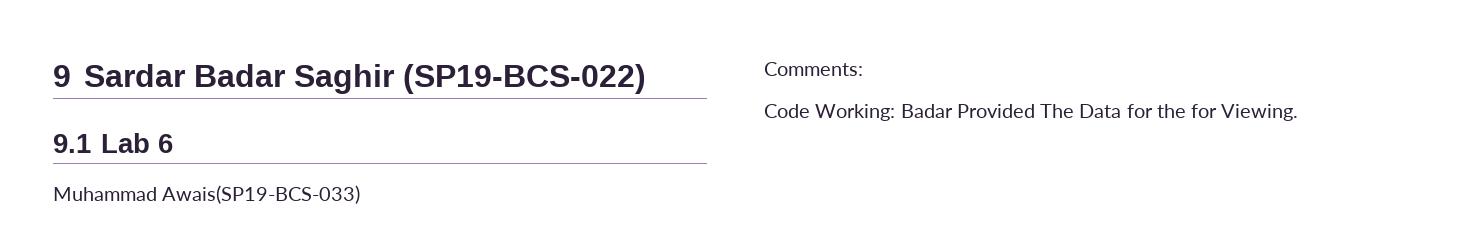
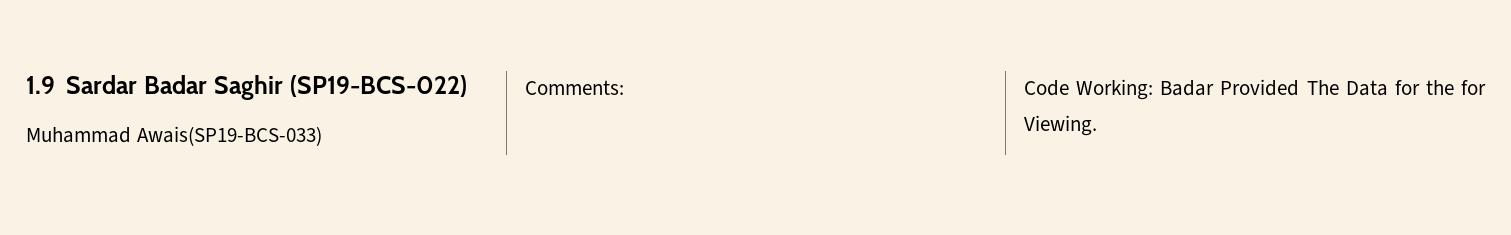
- 9 Sardar Badar Saghir (SP19-BCS-022)
+ 1.9 Sardar Badar Saghir (SP19-BCS-022)
- 9.1 Lab 6

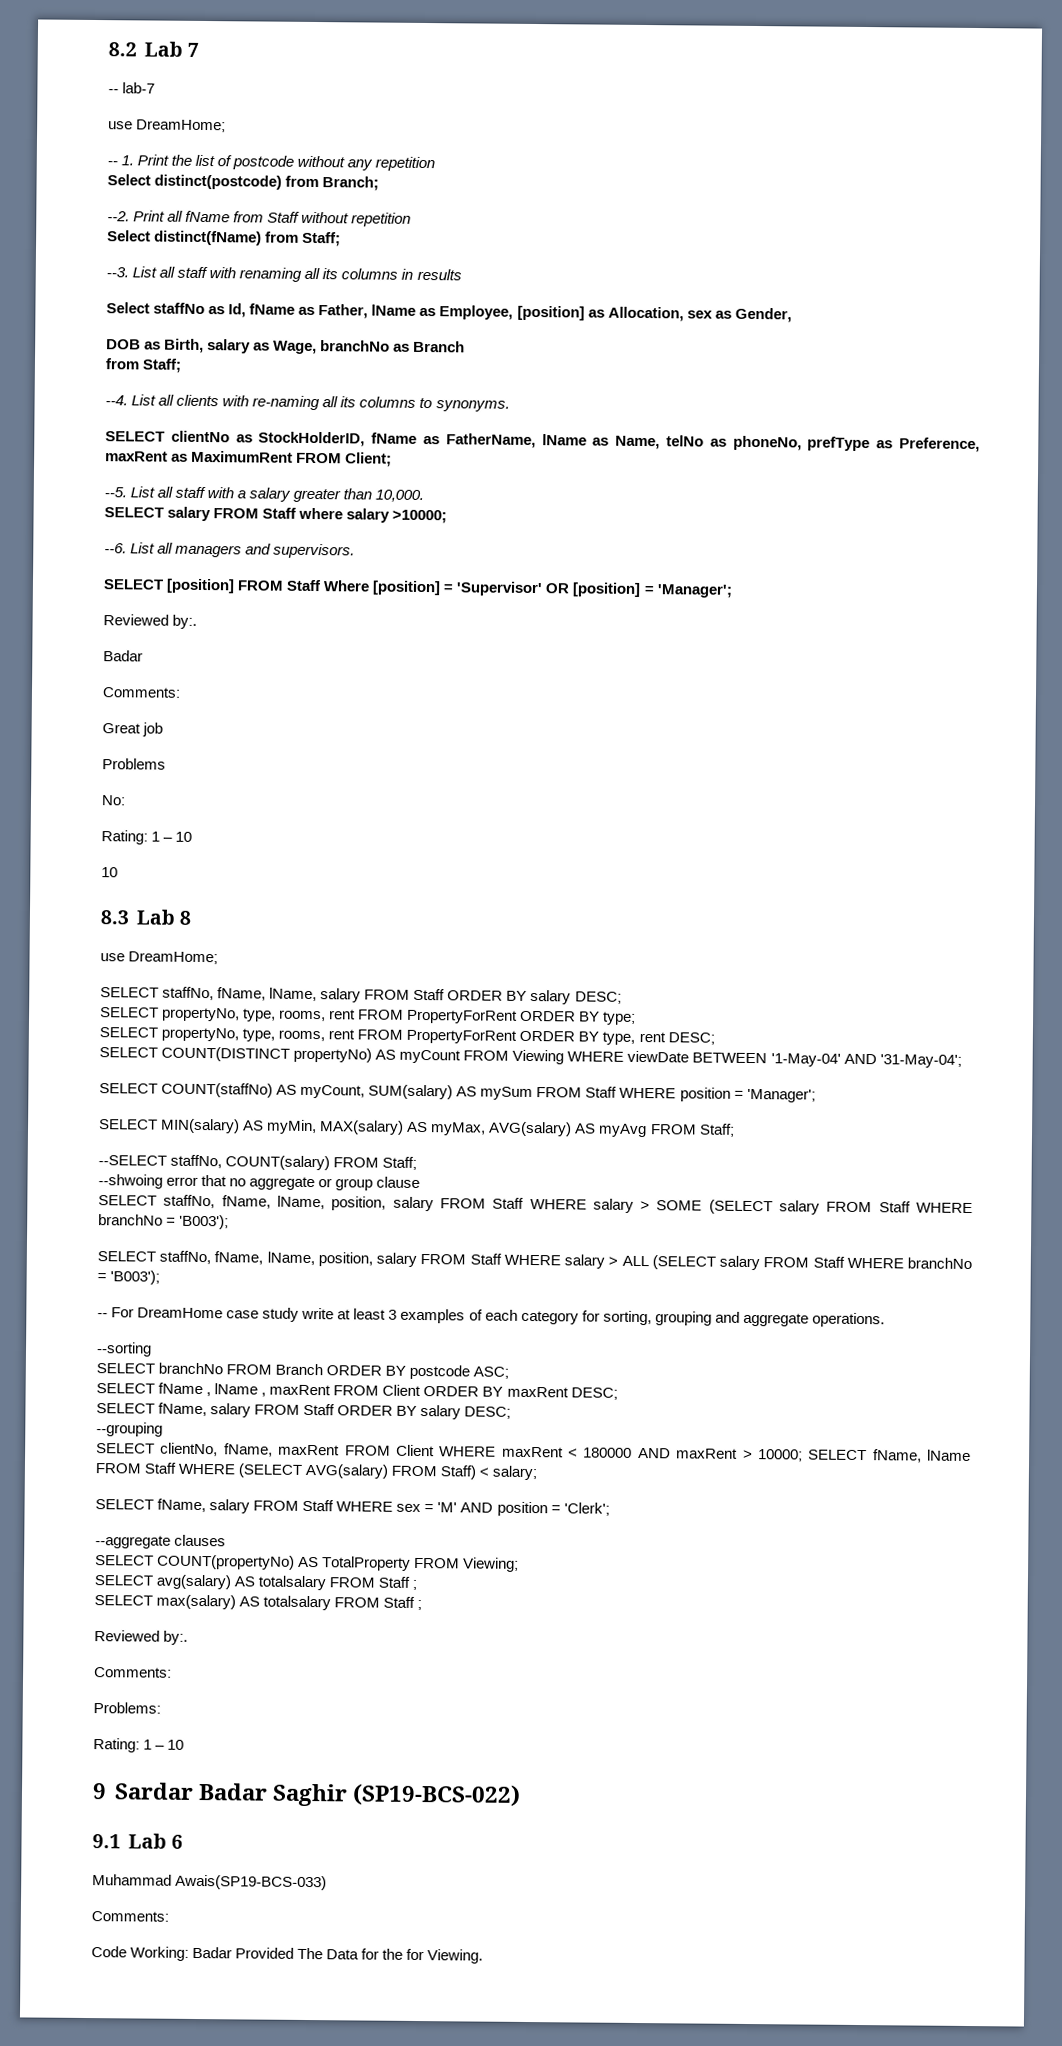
- 1.9 Sardar Badar Saghir (SP19-BCS-022)
+ 8.2 Lab 7
+ -- lab-7
+ use DreamHome;
+ -- 1. Print the list of postcode without any repetition
+ Select distinct(postcode) from Branch;
+ --2. Print all fName from Staff without repetition
+ Select distinct(fName) from Staff;
+ --3. List all staff with renaming all its columns in results
+ Select staffNo as Id, fName as Father, lName as Employee, [position] as Allocation, sex as Gender,
+ DOB as Birth, salary as Wage, branchNo as Branch
+ from Staff;
+ --4. List all clients with re-naming all its columns to synonyms.
+ SELECT clientNo as StockHolderID, fName as FatherName, lName as Name, telNo as phoneNo, prefType as Preference, maxRent as MaximumRent FROM Client;
+ --5. List all staff with a salary greater than 10,000.
+ SELECT salary FROM Staff where salary >10000;
+ --6. List all managers and supervisors.
+ SELECT [position] FROM Staff Where [position] = 'Supervisor' OR [position] = 'Manager';
+ Reviewed by:.
+ Badar
+ Comments:
+ Great job
+ Problems
+ No:
+ Rating: 1 – 10
+ 10
+ 8.3 Lab 8
+ use DreamHome;
+ SELECT staffNo, fName, lName, salary FROM Staff ORDER BY salary DESC;
+ SELECT propertyNo, type, rooms, rent FROM PropertyForRent ORDER BY type;
+ SELECT propertyNo, type, rooms, rent FROM PropertyForRent ORDER BY type, rent DESC;
+ SELECT COUNT(DISTINCT propertyNo) AS myCount FROM Viewing WHERE viewDate BETWEEN '1-May-04' AND '31-May-04';
+ SELECT COUNT(staffNo) AS myCount, SUM(salary) AS mySum FROM Staff WHERE position = 'Manager';
+ SELECT MIN(salary) AS myMin, MAX(salary) AS myMax, AVG(salary) AS myAvg FROM Staff;
+ --SELECT staffNo, COUNT(salary) FROM Staff;
+ --shwoing error that no aggregate or group clause
+ SELECT staffNo, fName, lName, position, salary FROM Staff WHERE salary > SOME (SELECT salary FROM Staff WHERE branchNo = 'B003');
+ SELECT staffNo, fName, lName, position, salary FROM Staff WHERE salary > ALL (SELECT salary FROM Staff WHERE branchNo = 'B003');
+ -- For DreamHome case study write at least 3 examples of each category for sorting, grouping and aggregate operations.
+ --sorting
+ SELECT branchNo FROM Branch ORDER BY postcode ASC;
+ SELECT fName , lName , maxRent FROM Client ORDER BY maxRent DESC;
+ SELECT fName, salary FROM Staff ORDER BY salary DESC;
+ --grouping
+ SELECT clientNo, fName, maxRent FROM Client WHERE maxRent < 180000 AND maxRent > 10000; SELECT fName, lName FROM Staff WHERE (SELECT AVG(salary) FROM Staff) < salary;
+ SELECT fName, salary FROM Staff WHERE sex = 'M' AND position = 'Clerk';
+ --aggregate clauses
+ SELECT COUNT(propertyNo) AS TotalProperty FROM Viewing;
+ SELECT avg(salary) AS totalsalary FROM Staff ;
+ SELECT max(salary) AS totalsalary FROM Staff ;
+ Reviewed by:.
+ Comments:
+ Problems:
+ Rating: 1 – 10
+ 9 Sardar Badar Saghir (SP19-BCS-022)
+ 9.1 Lab 6

